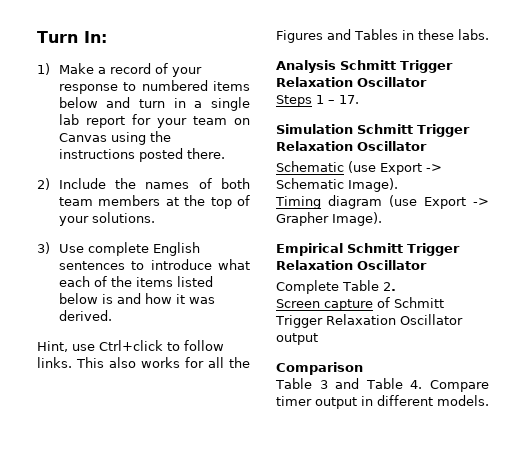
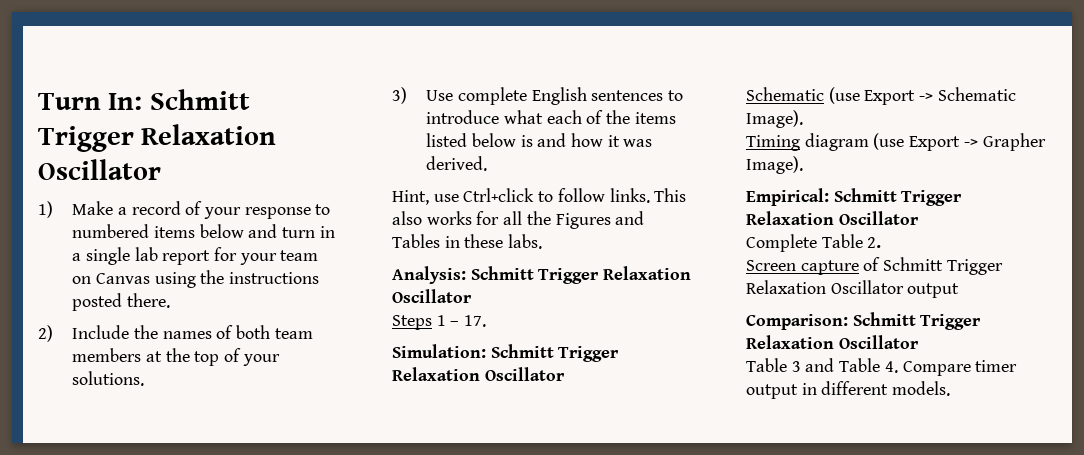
- Turn In:
+ Turn In: Schmitt Trigger Relaxation Oscillator
- Analysis Schmitt Trigger Relaxation Oscillator
+ Analysis: Schmitt Trigger Relaxation Oscillator
- Simulation Schmitt Trigger Relaxation Oscillator
+ Simulation: Schmitt Trigger Relaxation Oscillator
- Empirical Schmitt Trigger Relaxation Oscillator
+ Empirical: Schmitt Trigger Relaxation Oscillator
- Comparison
+ Comparison: Schmitt Trigger Relaxation Oscillator

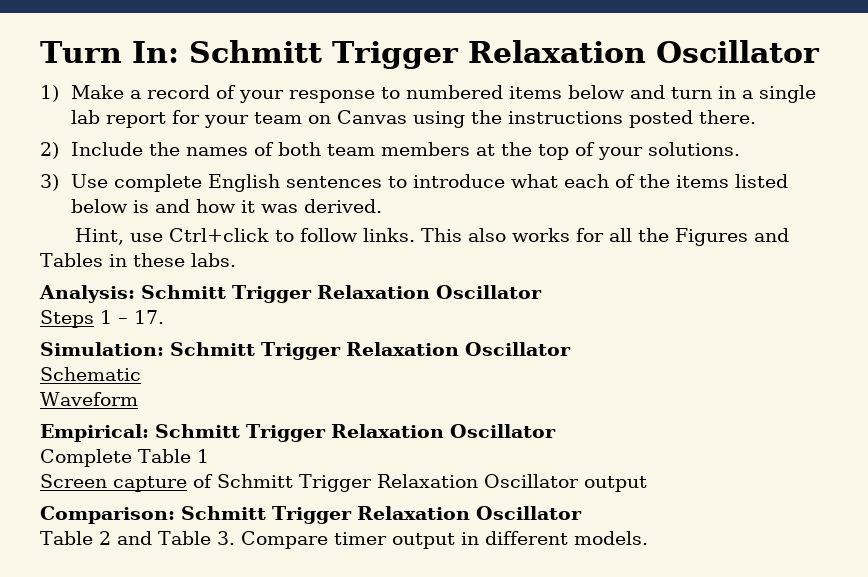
- Schematic (use Export -> Schematic Image).
- Timing diagram (use Export -> Grapher Image).
+ Schematic
+ Waveform
- Complete Table 2.
+ Complete Table 1
- Table 3 and Table 4. Compare timer output in different models.
+ Table 2 and Table 3. Compare timer output in different models.

